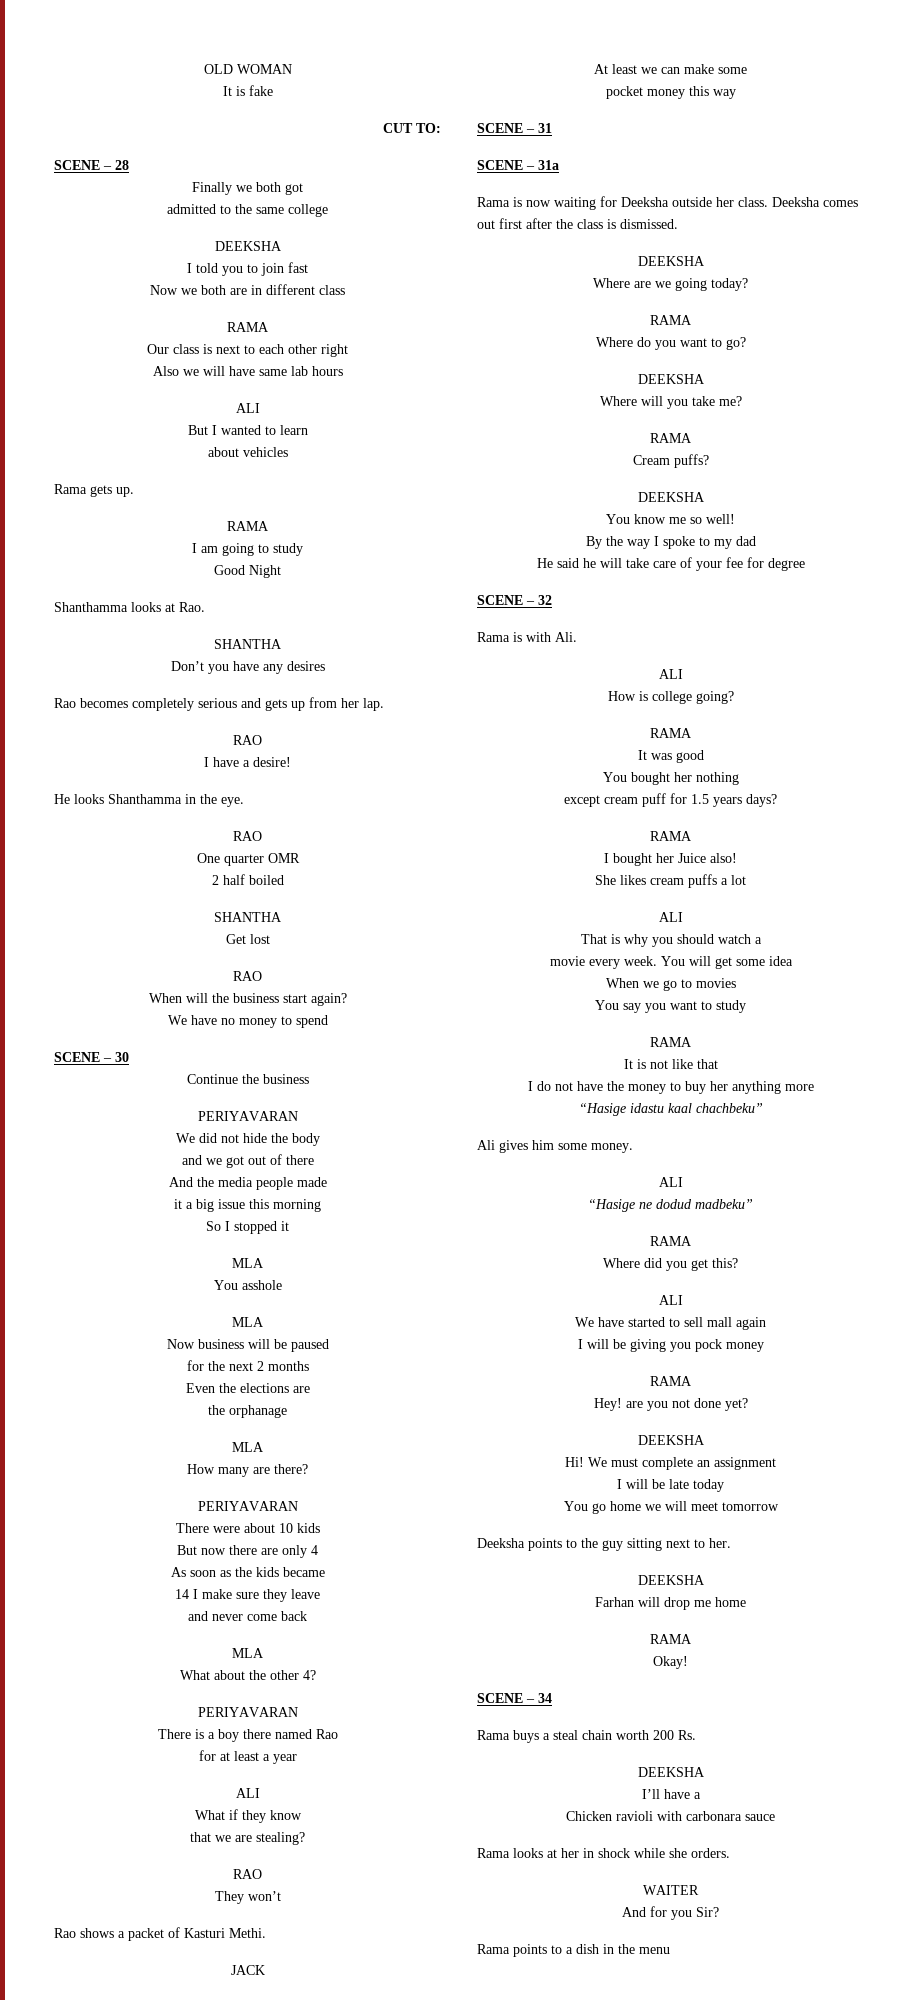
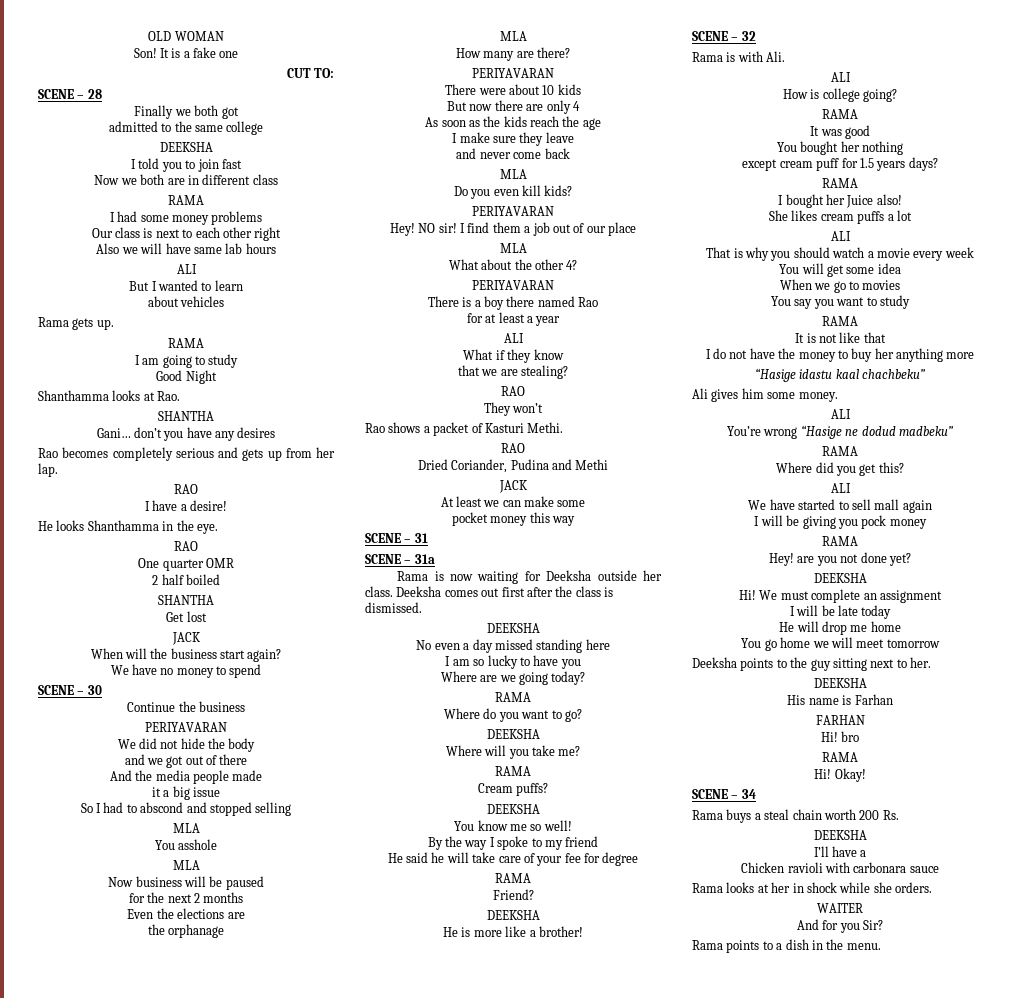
- It is fake
+ Son! It is a fake one
+ I had some money problems
- Don’t you have any desires
+ Gani… don’t you have any desires
  Get lost
- RAO
+ JACK
- it a big issue this morning
+ it a big issue
- So I stopped it
+ So I had to abscond and stopped selling
- As soon as the kids became
- 14 I make sure they leave
+ As soon as the kids reach the age
+ I make sure they leave
+ Do you even kill kids?
+ PERIYAVARAN
+ Hey! NO sir! I find them a job out of our place
+ MLA
  Rao shows a packet of Kasturi Methi.
+ RAO
+ Dried Coriander, Pudina and Methi
+ No even a day missed standing here
+ I am so lucky to have you
- By the way I spoke to my dad
+ By the way I spoke to my friend
  He said he will take care of your fee for degree
+ RAMA
+ Friend?
+ DEEKSHA
+ He is more like a brother!
- That is why you should watch a
- movie every week. You will get some idea
+ That is why you should watch a movie every week
+ You will get some idea
- “Hasige ne dodud madbeku”
+ You’re wrong “Hasige ne dodud madbeku”
+ He will drop me home
- Farhan will drop me home
+ His name is Farhan
+ FARHAN
+ Hi! bro
  RAMA
- Okay!
+ Hi! Okay!
- Rama points to a dish in the menu
+ Rama points to a dish in the menu.

